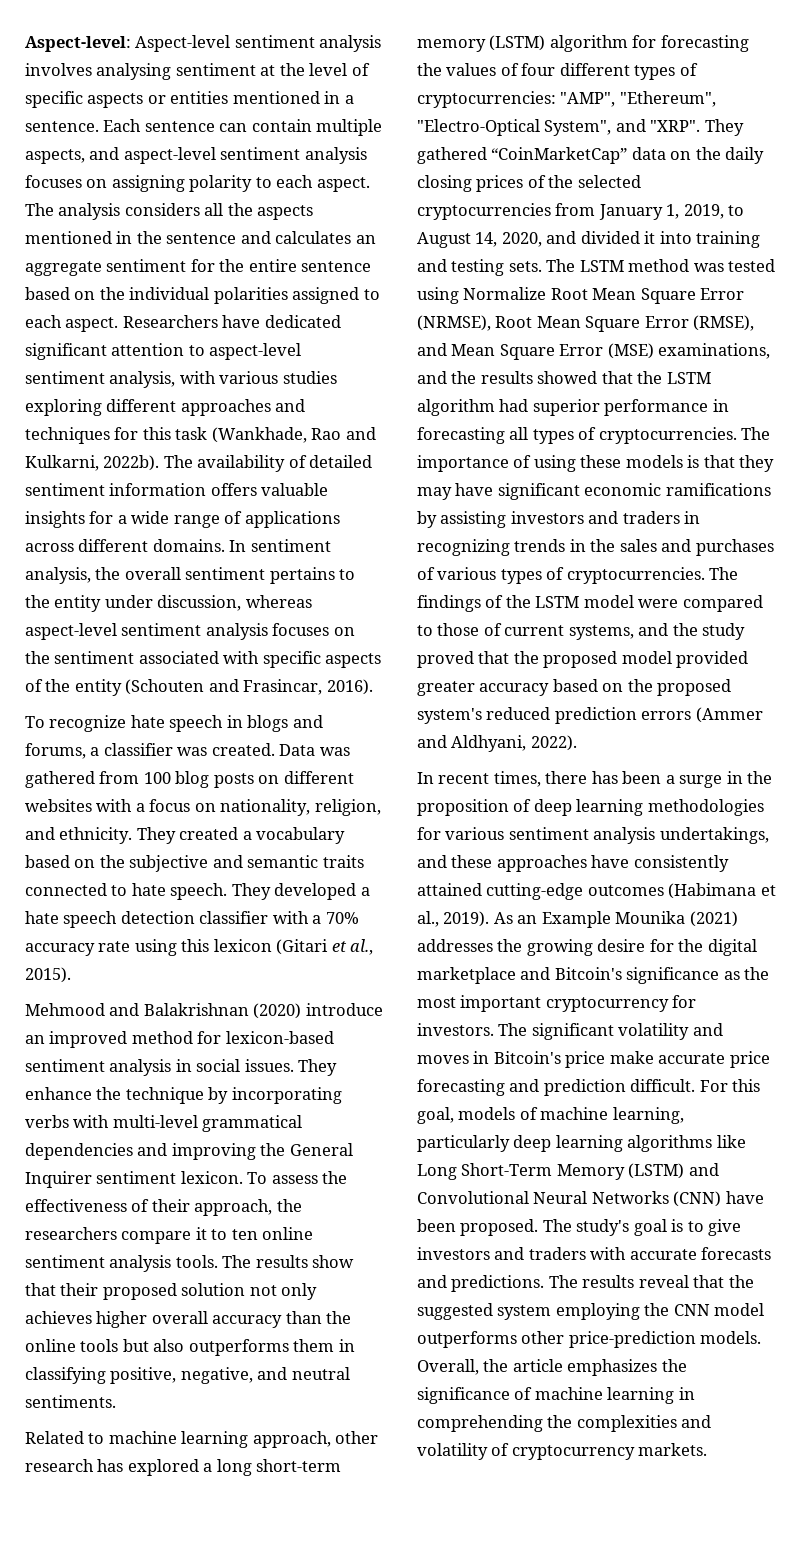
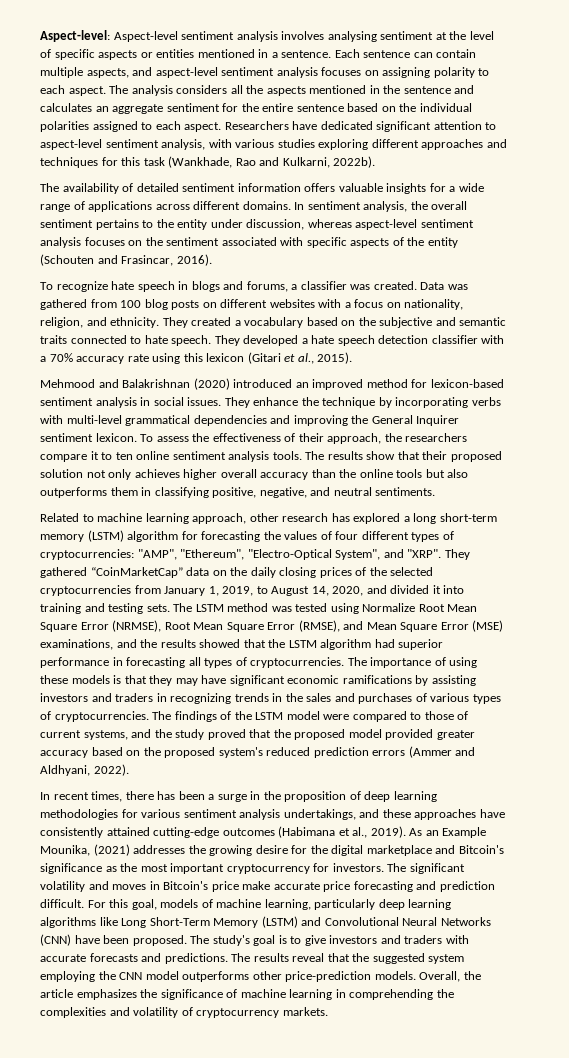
- Researchers have dedicated significant attention to aspect-level sentiment analysis, with various studies exploring different approaches and techniques for this task (Wankhade, Rao and Kulkarni, 2022b). The availability of detailed sentiment information offers valuable insights for a wide range of applications across different domains.
+ Researchers have dedicated significant attention to aspect-level sentiment analysis, with various studies exploring different approaches and techniques for this task (Wankhade, Rao and Kulkarni, 2022b).
+ The availability of detailed sentiment information offers valuable insights for a wide range of applications across different domains.
- Mehmood and Balakrishnan (2020) introduce an improved method for lexicon-based sentiment analysis in social issues.
+ Mehmood and Balakrishnan (2020) introduced an improved method for lexicon-based sentiment analysis in social issues.
- As an Example Mounika (2021) addresses the growing desire for the digital marketplace and Bitcoin's significance as the most important cryptocurrency for investors.
+ As an Example Mounika, (2021) addresses the growing desire for the digital marketplace and Bitcoin's significance as the most important cryptocurrency for investors.

